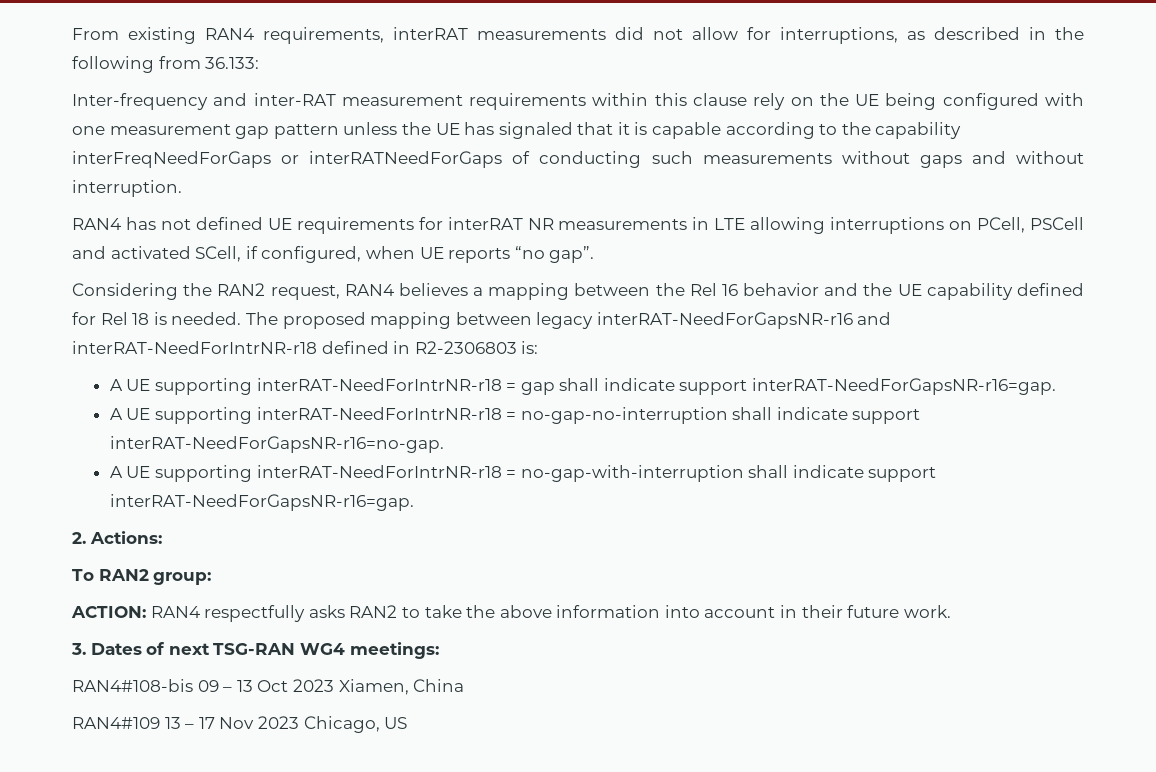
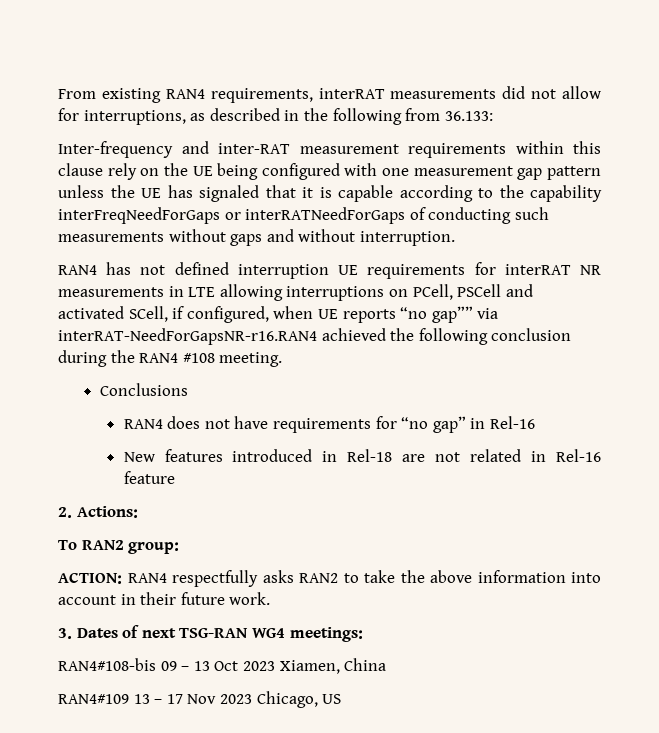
- RAN4 has not defined UE requirements for interRAT NR measurements in LTE allowing interruptions on PCell, PSCell and activated SCell, if configured, when UE reports “no gap”.
- Considering the RAN2 request, RAN4 believes a mapping between the Rel 16 behavior and the UE capability defined for Rel 18 is needed. The proposed mapping between legacy interRAT-NeedForGapsNR-r16 and interRAT-NeedForIntrNR-r18 defined in R2-2306803 is:
- A UE supporting interRAT-NeedForIntrNR-r18 = gap shall indicate support interRAT-NeedForGapsNR-r16=gap.
- A UE supporting interRAT-NeedForIntrNR-r18 = no-gap-no-interruption shall indicate support interRAT-NeedForGapsNR-r16=no-gap.
- A UE supporting interRAT-NeedForIntrNR-r18 = no-gap-with-interruption shall indicate support interRAT-NeedForGapsNR-r16=gap.
+ RAN4 has not defined interruption UE requirements for interRAT NR measurements in LTE allowing interruptions on PCell, PSCell and activated SCell, if configured, when UE reports “no gap”” via interRAT-NeedForGapsNR-r16.RAN4 achieved the following conclusion during the RAN4 #108 meeting.
+ Conclusions
+ RAN4 does not have requirements for “no gap” in Rel-16
+ New features introduced in Rel-18 are not related in Rel-16 feature

